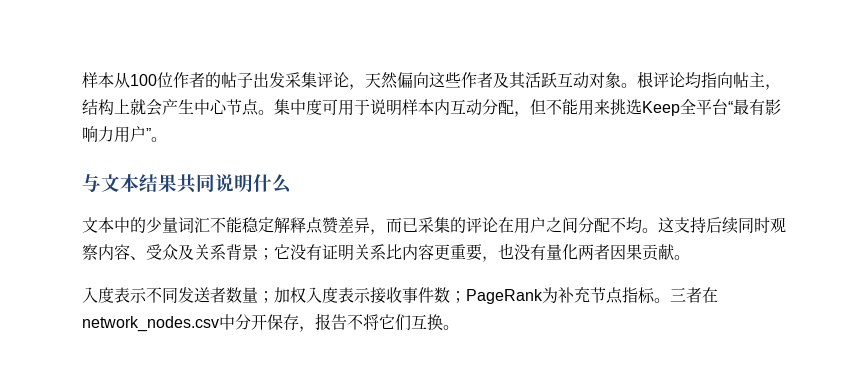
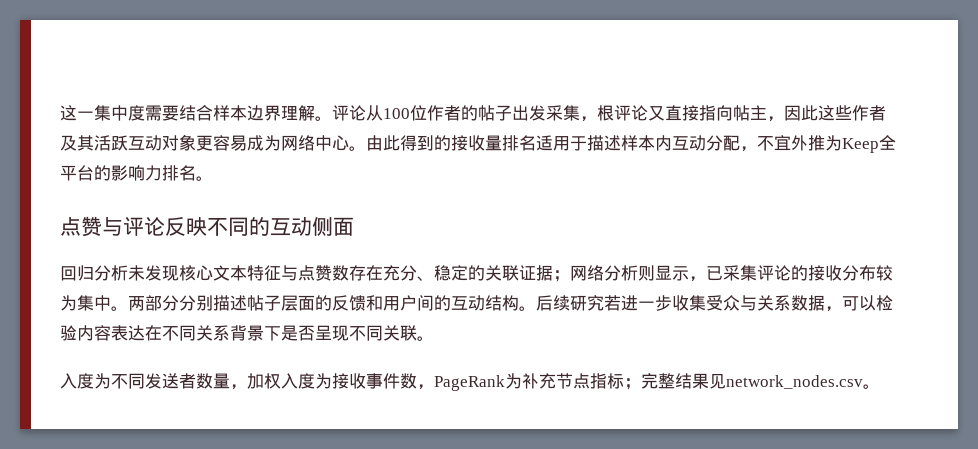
- 样本从100位作者的帖子出发采集评论，天然偏向这些作者及其活跃互动对象。根评论均指向帖主，结构上就会产生中心节点。集中度可用于说明样本内互动分配，但不能用来挑选Keep全平台“最有影响力用户”。
- 与文本结果共同说明什么
- 文本中的少量词汇不能稳定解释点赞差异，而已采集的评论在用户之间分配不均。这支持后续同时观察内容、受众及关系背景；它没有证明关系比内容更重要，也没有量化两者因果贡献。
+ 这一集中度需要结合样本边界理解。评论从100位作者的帖子出发采集，根评论又直接指向帖主，因此这些作者及其活跃互动对象更容易成为网络中心。由此得到的接收量排名适用于描述样本内互动分配，不宜外推为Keep全平台的影响力排名。
+ 点赞与评论反映不同的互动侧面
+ 回归分析未发现核心文本特征与点赞数存在充分、稳定的关联证据；网络分析则显示，已采集评论的接收分布较为集中。两部分分别描述帖子层面的反馈和用户间的互动结构。后续研究若进一步收集受众与关系数据，可以检验内容表达在不同关系背景下是否呈现不同关联。
- 入度表示不同发送者数量；加权入度表示接收事件数；PageRank为补充节点指标。三者在network_nodes.csv中分开保存，报告不将它们互换。
+ 入度为不同发送者数量，加权入度为接收事件数，PageRank为补充节点指标；完整结果见network_nodes.csv。

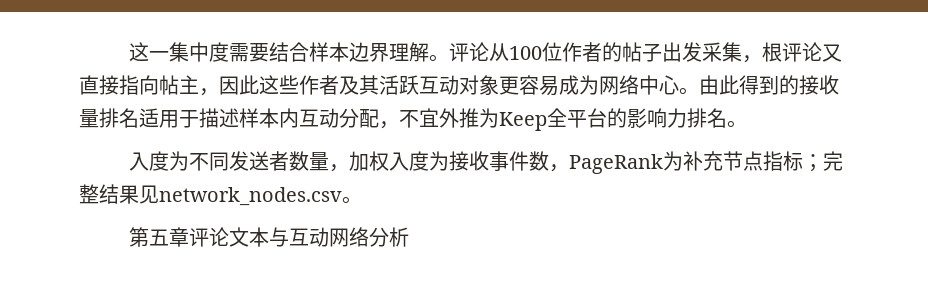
- 点赞与评论反映不同的互动侧面
- 回归分析未发现核心文本特征与点赞数存在充分、稳定的关联证据；网络分析则显示，已采集评论的接收分布较为集中。两部分分别描述帖子层面的反馈和用户间的互动结构。后续研究若进一步收集受众与关系数据，可以检验内容表达在不同关系背景下是否呈现不同关联。
+ 第五章评论文本与互动网络分析

